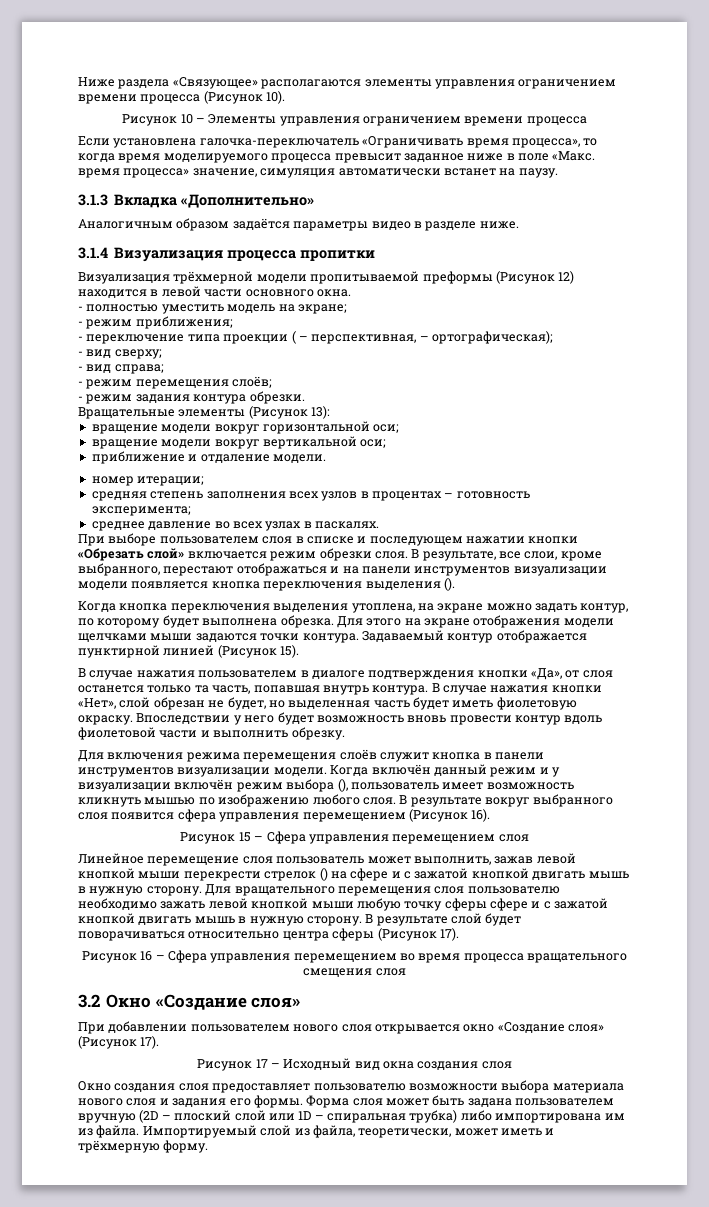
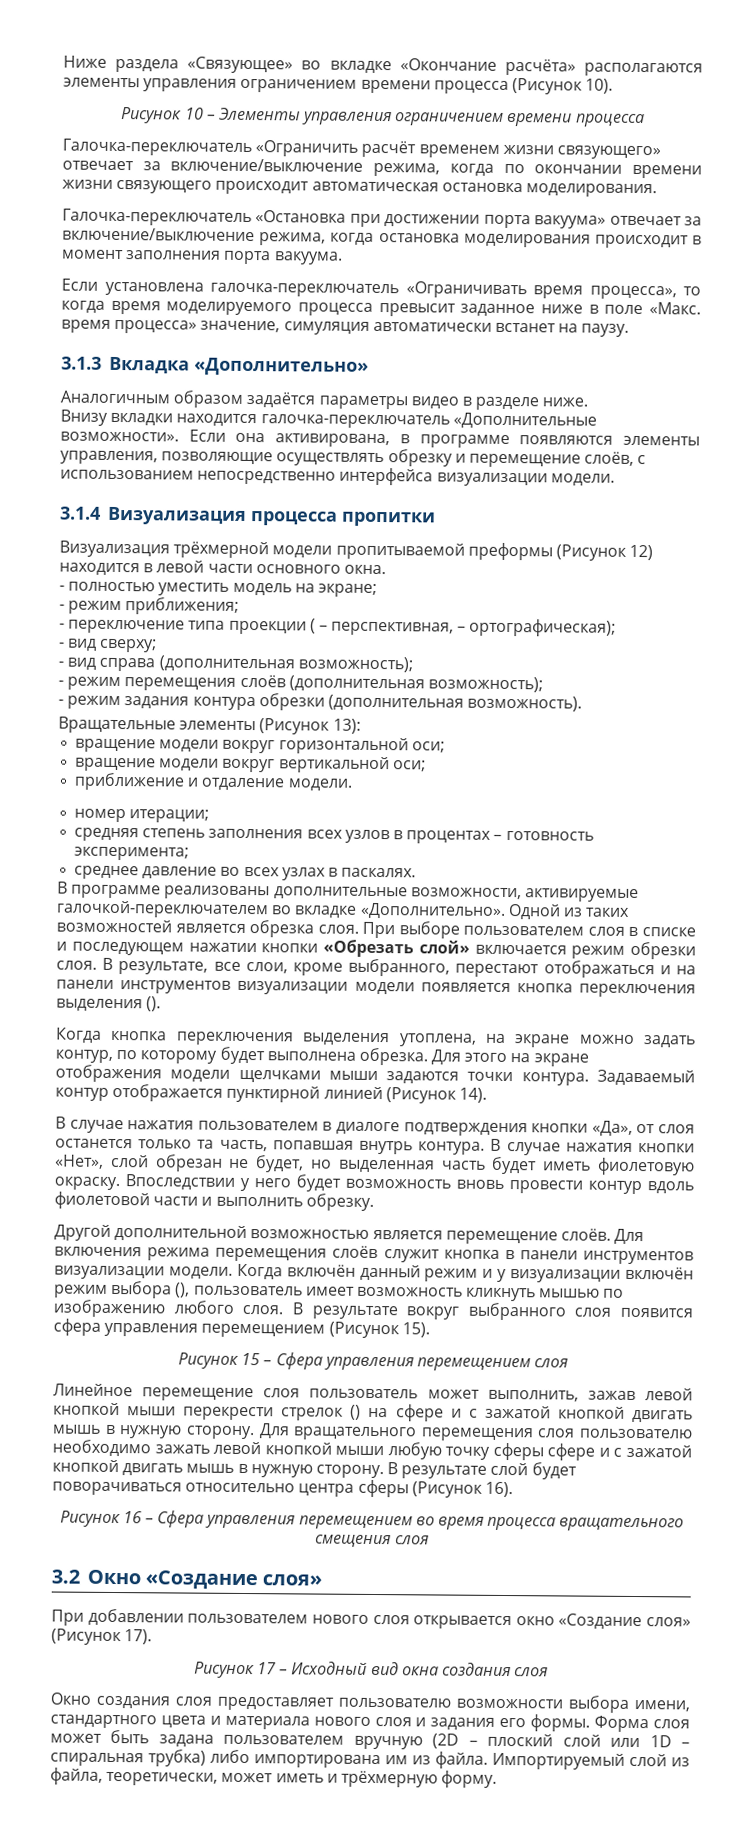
- Ниже раздела «Связующее» располагаются элементы управления ограничением времени процесса (Рисунок 10).
+ Ниже раздела «Связующее» во вкладке «Окончание расчёта» располагаются элементы управления ограничением времени процесса (Рисунок 10).
+ Галочка-переключатель «Ограничить расчёт временем жизни связующего» отвечает за включение/выключение режима, когда по окончании времени жизни связующего происходит автоматическая остановка моделирования.
+ Галочка-переключатель «Остановка при достижении порта вакуума» отвечает за включение/выключение режима, когда остановка моделирования происходит в момент заполнения порта вакуума.
+ Внизу вкладки находится галочка-переключатель «Дополнительные возможности». Если она активирована, в программе появляются элементы управления, позволяющие осуществлять обрезку и перемещение слоёв, с использованием непосредственно интерфейса визуализации модели.
- - вид справа;
+ - вид справа (дополнительная возможность);
- - режим перемещения слоёв;
+ - режим перемещения слоёв (дополнительная возможность);
- - режим задания контура обрезки.
+ - режим задания контура обрезки (дополнительная возможность).
+ В программе реализованы дополнительные возможности, активируемые галочкой-переключателем во вкладке «Дополнительно». Одной из таких возможностей является обрезка слоя.
- Задаваемый контур отображается пунктирной линией (Рисунок 15).
+ Задаваемый контур отображается пунктирной линией (Рисунок 14).
+ Другой дополнительной возможностью является перемещение слоёв.
- В результате вокруг выбранного слоя появится сфера управления перемещением (Рисунок 16).
+ В результате вокруг выбранного слоя появится сфера управления перемещением (Рисунок 15).
- В результате слой будет поворачиваться относительно центра сферы (Рисунок 17).
+ В результате слой будет поворачиваться относительно центра сферы (Рисунок 16).
- Окно создания слоя предоставляет пользователю возможности выбора материала нового слоя и задания его формы.
+ Окно создания слоя предоставляет пользователю возможности выбора имени, стандартного цвета и материала нового слоя и задания его формы.

